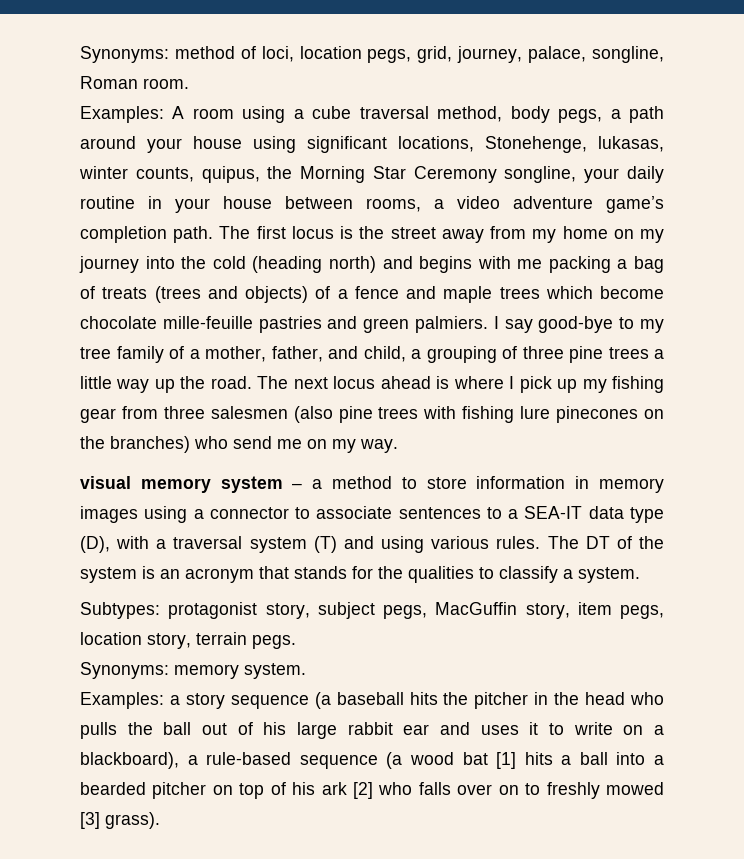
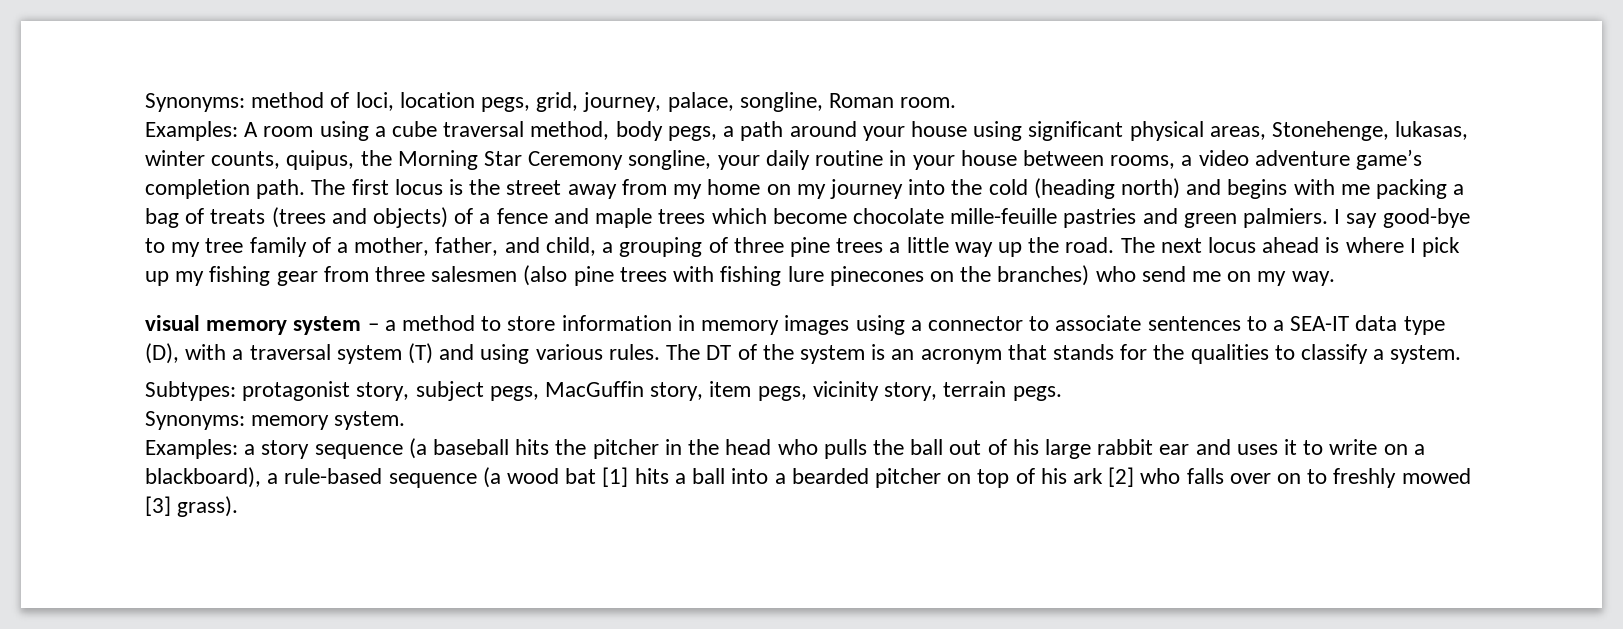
- Examples: A room using a cube traversal method, body pegs, a path around your house using significant locations, Stonehenge, lukasas, winter counts, quipus, the Morning Star Ceremony songline, your daily routine in your house between rooms, a video adventure game’s completion path.
+ Examples: A room using a cube traversal method, body pegs, a path around your house using significant physical areas, Stonehenge, lukasas, winter counts, quipus, the Morning Star Ceremony songline, your daily routine in your house between rooms, a video adventure game’s completion path.
- Subtypes: protagonist story, subject pegs, MacGuffin story, item pegs, location story, terrain pegs.
+ Subtypes: protagonist story, subject pegs, MacGuffin story, item pegs, vicinity story, terrain pegs.

